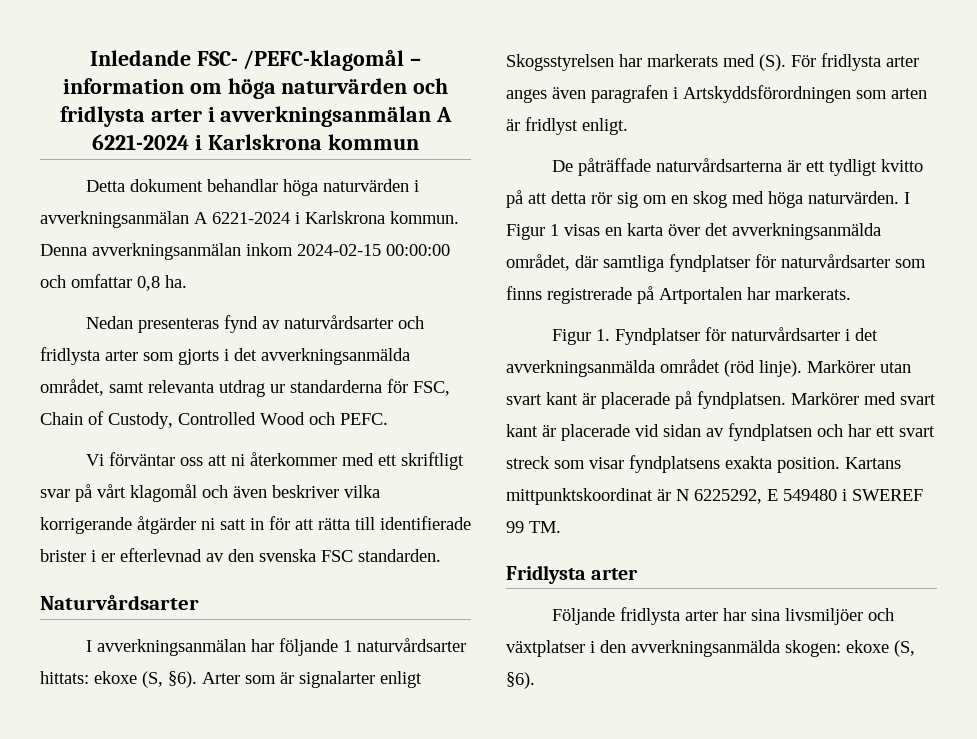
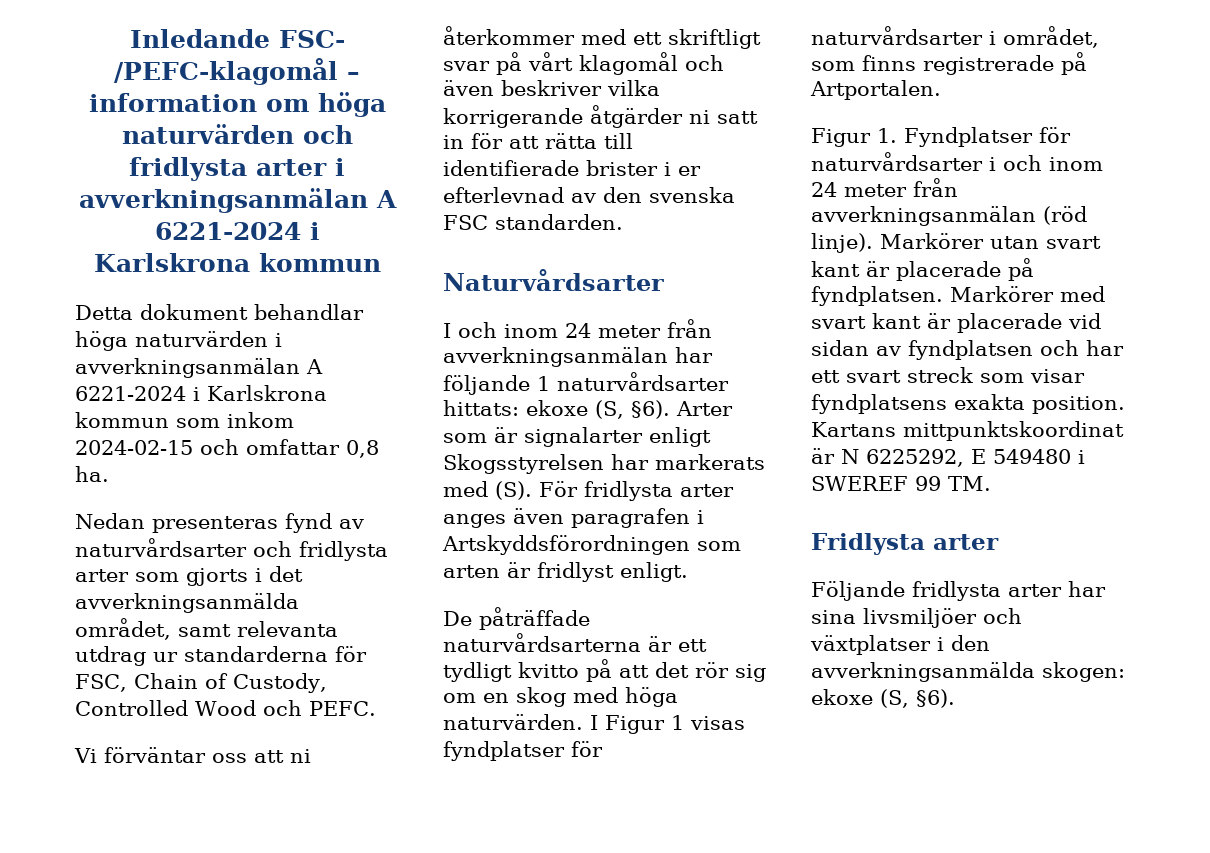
- Detta dokument behandlar höga naturvärden i avverkningsanmälan A 6221-2024 i Karlskrona kommun. Denna avverkningsanmälan inkom 2024-02-15 00:00:00 och omfattar 0,8 ha.
+ Detta dokument behandlar höga naturvärden i avverkningsanmälan A 6221-2024 i Karlskrona kommun som inkom 2024-02-15 och omfattar 0,8 ha.
- I avverkningsanmälan har följande 1 naturvårdsarter hittats: ekoxe (S, §6).
+ I och inom 24 meter från avverkningsanmälan har följande 1 naturvårdsarter hittats: ekoxe (S, §6).
- De påträffade naturvårdsarterna är ett tydligt kvitto på att detta rör sig om en skog med höga naturvärden.
+ De påträffade naturvårdsarterna är ett tydligt kvitto på att det rör sig om en skog med höga naturvärden.
- I Figur 1 visas en karta över det avverkningsanmälda området, där samtliga fyndplatser för naturvårdsarter som finns registrerade på Artportalen har markerats.
+ I Figur 1 visas fyndplatser för naturvårdsarter i området, som finns registrerade på Artportalen.
- Figur 1. Fyndplatser för naturvårdsarter i det avverkningsanmälda området (röd linje).
+ Figur 1. Fyndplatser för naturvårdsarter i och inom 24 meter från avverkningsanmälan (röd linje).

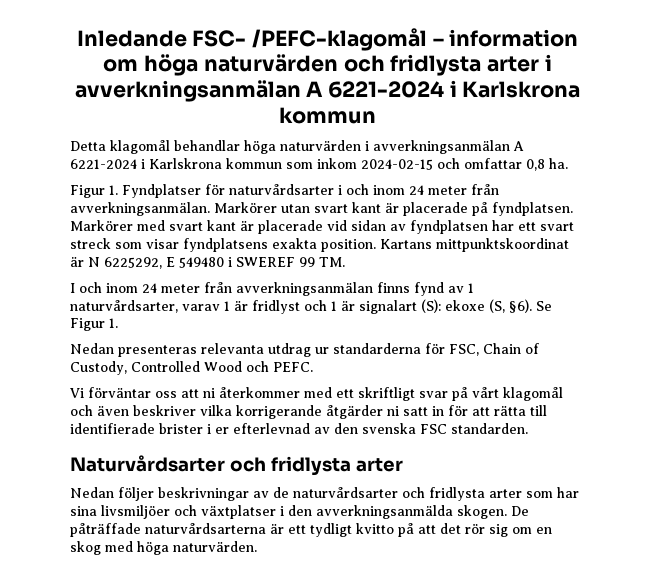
- Detta dokument behandlar höga naturvärden i avverkningsanmälan A 6221-2024 i Karlskrona kommun som inkom 2024-02-15 och omfattar 0,8 ha.
+ Detta klagomål behandlar höga naturvärden i avverkningsanmälan A 6221-2024 i Karlskrona kommun som inkom 2024-02-15 och omfattar 0,8 ha.
- Nedan presenteras fynd av naturvårdsarter och fridlysta arter som gjorts i det avverkningsanmälda området, samt relevanta utdrag ur standarderna för FSC, Chain of Custody, Controlled Wood och PEFC.
+ Figur 1. Fyndplatser för naturvårdsarter i och inom 24 meter från avverkningsanmälan. Markörer utan svart kant är placerade på fyndplatsen. Markörer med svart kant är placerade vid sidan av fyndplatsen har ett svart streck som visar fyndplatsens exakta position. Kartans mittpunktskoordinat är N 6225292, E 549480 i SWEREF 99 TM.
+ I och inom 24 meter från avverkningsanmälan finns fynd av 1 naturvårdsarter, varav 1 är fridlyst och 1 är signalart (S): ekoxe (S, §6). Se Figur 1.
+ Nedan presenteras relevanta utdrag ur standarderna för FSC, Chain of Custody, Controlled Wood och PEFC.
- Naturvårdsarter
- I och inom 24 meter från avverkningsanmälan har följande 1 naturvårdsarter hittats: ekoxe (S, §6). Arter som är signalarter enligt Skogsstyrelsen har markerats med (S). För fridlysta arter anges även paragrafen i Artskyddsförordningen som arten är fridlyst enligt.
- De påträffade naturvårdsarterna är ett tydligt kvitto på att det rör sig om en skog med höga naturvärden. I Figur 1 visas fyndplatser för naturvårdsarter i området, som finns registrerade på Artportalen.
- Figur 1. Fyndplatser för naturvårdsarter i och inom 24 meter från avverkningsanmälan (röd linje). Markörer utan svart kant är placerade på fyndplatsen. Markörer med svart kant är placerade vid sidan av fyndplatsen och har ett svart streck som visar fyndplatsens exakta position. Kartans mittpunktskoordinat är N 6225292, E 549480 i SWEREF 99 TM.
- Fridlysta arter
- Följande fridlysta arter har sina livsmiljöer och växtplatser i den avverkningsanmälda skogen: ekoxe (S, §6).
+ Naturvårdsarter och fridlysta arter
+ Nedan följer beskrivningar av de naturvårdsarter och fridlysta arter som har sina livsmiljöer och växtplatser i den avverkningsanmälda skogen. De påträffade naturvårdsarterna är ett tydligt kvitto på att det rör sig om en skog med höga naturvärden.

